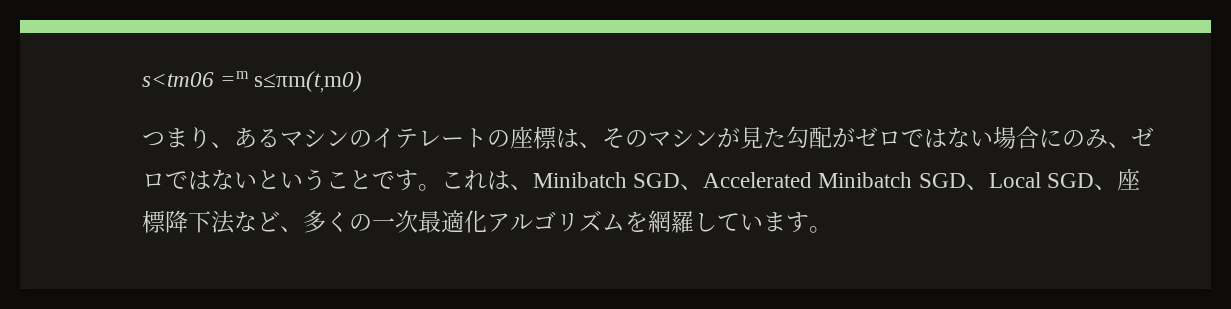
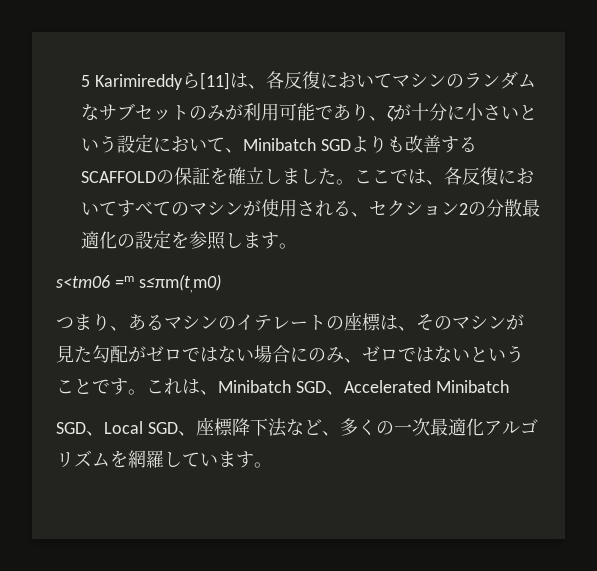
+ 5 Karimireddyら[11]は、各反復においてマシンのランダムなサブセットのみが利用可能であり、ζが十分に小さいという設定において、Minibatch SGDよりも改善するSCAFFOLDの保証を確立しました。ここでは、各反復においてすべてのマシンが使用される、セクション2の分散最適化の設定を参照します。
- これは、Minibatch SGD、Accelerated Minibatch SGD、Local SGD、座標降下法など、多くの一次最適化アルゴリズムを網羅しています。
+ これは、Minibatch SGD、Accelerated Minibatch
+ SGD、Local SGD、座標降下法など、多くの一次最適化アルゴリズムを網羅しています。

